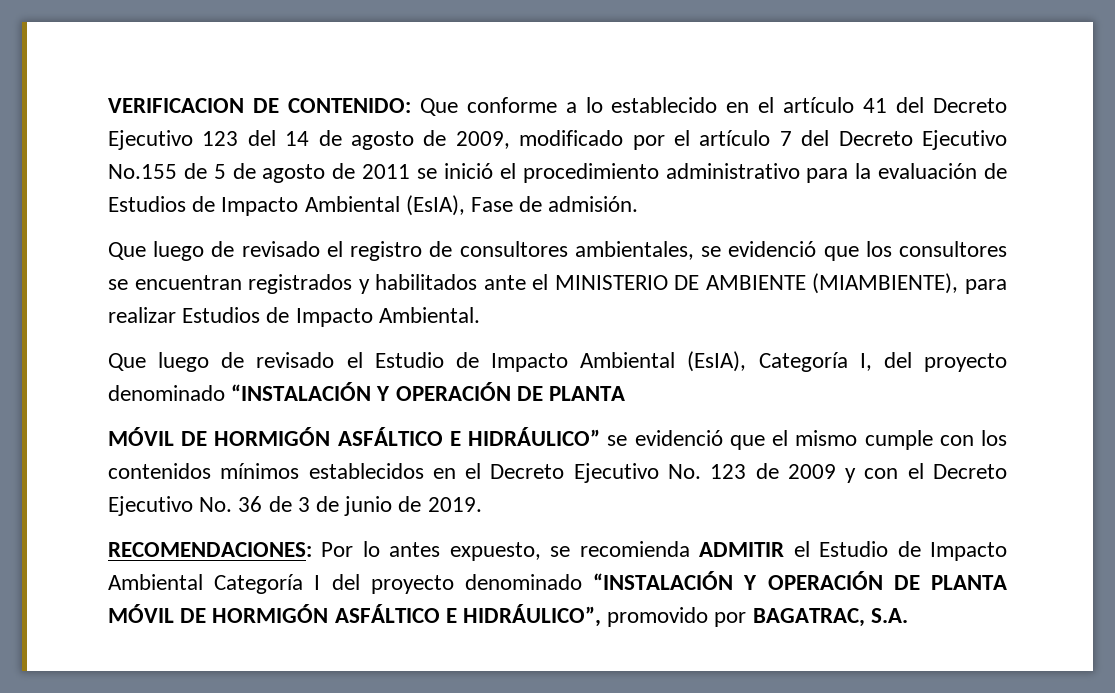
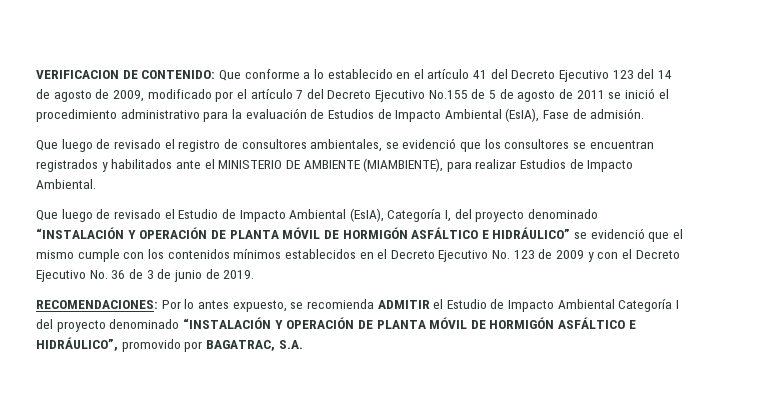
- Que luego de revisado el Estudio de Impacto Ambiental (EsIA), Categoría I, del proyecto denominado “INSTALACIÓN Y OPERACIÓN DE PLANTA
- MÓVIL DE HORMIGÓN ASFÁLTICO E HIDRÁULICO” se evidenció que el mismo cumple con los contenidos mínimos establecidos en el Decreto Ejecutivo No. 123 de 2009 y con el Decreto Ejecutivo No. 36 de 3 de junio de 2019.
+ Que luego de revisado el Estudio de Impacto Ambiental (EsIA), Categoría I, del proyecto denominado “INSTALACIÓN Y OPERACIÓN DE PLANTA MÓVIL DE HORMIGÓN ASFÁLTICO E HIDRÁULICO” se evidenció que el mismo cumple con los contenidos mínimos establecidos en el Decreto Ejecutivo No. 123 de 2009 y con el Decreto Ejecutivo No. 36 de 3 de junio de 2019.

